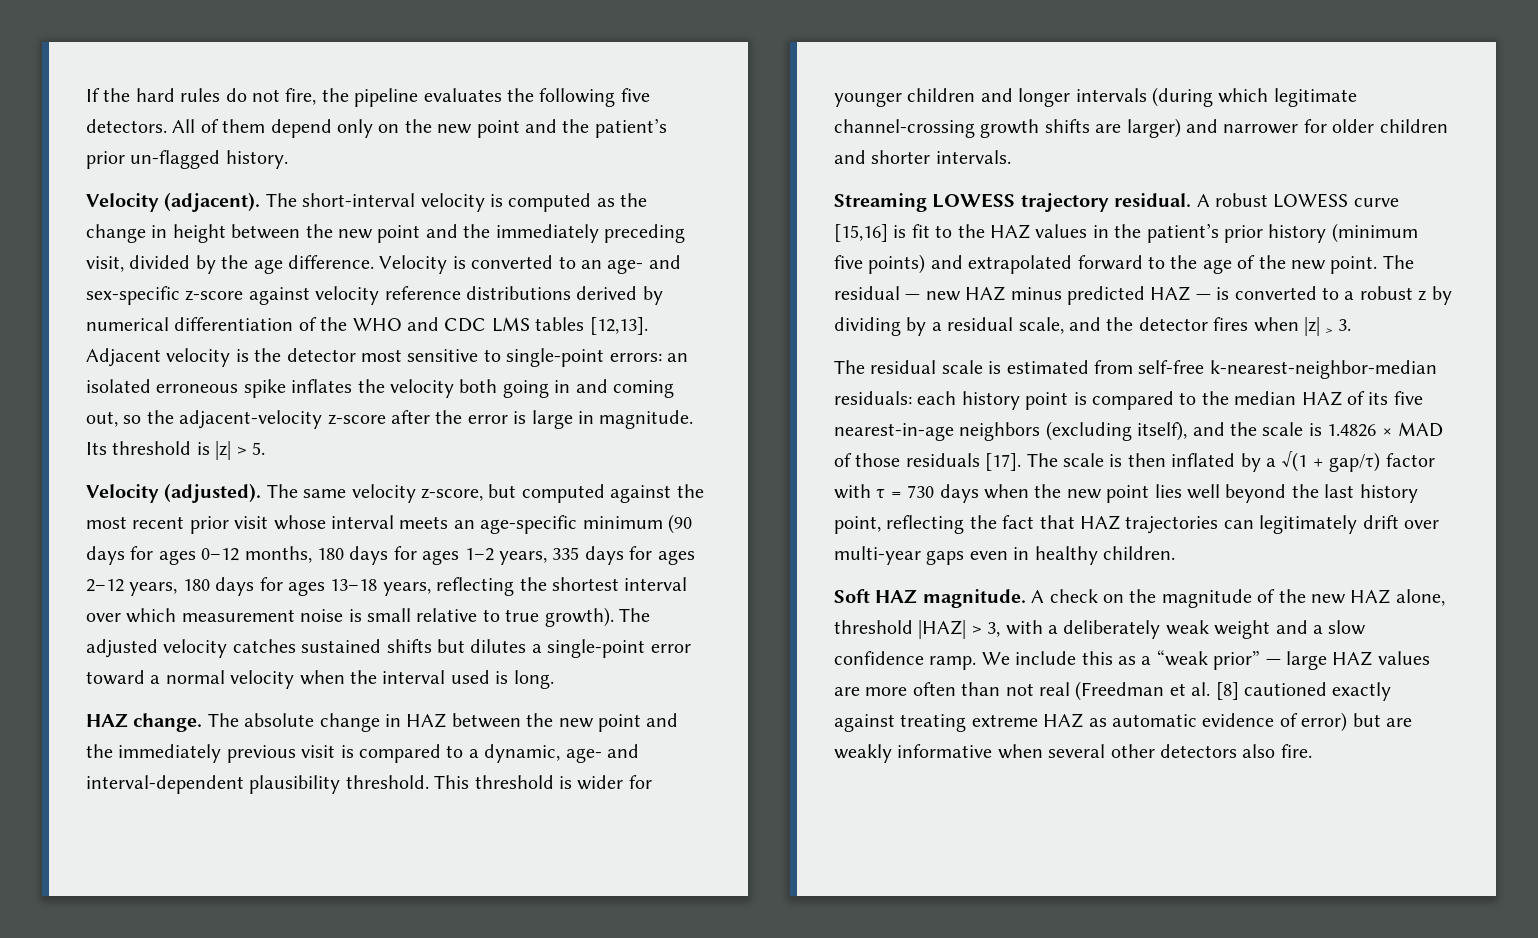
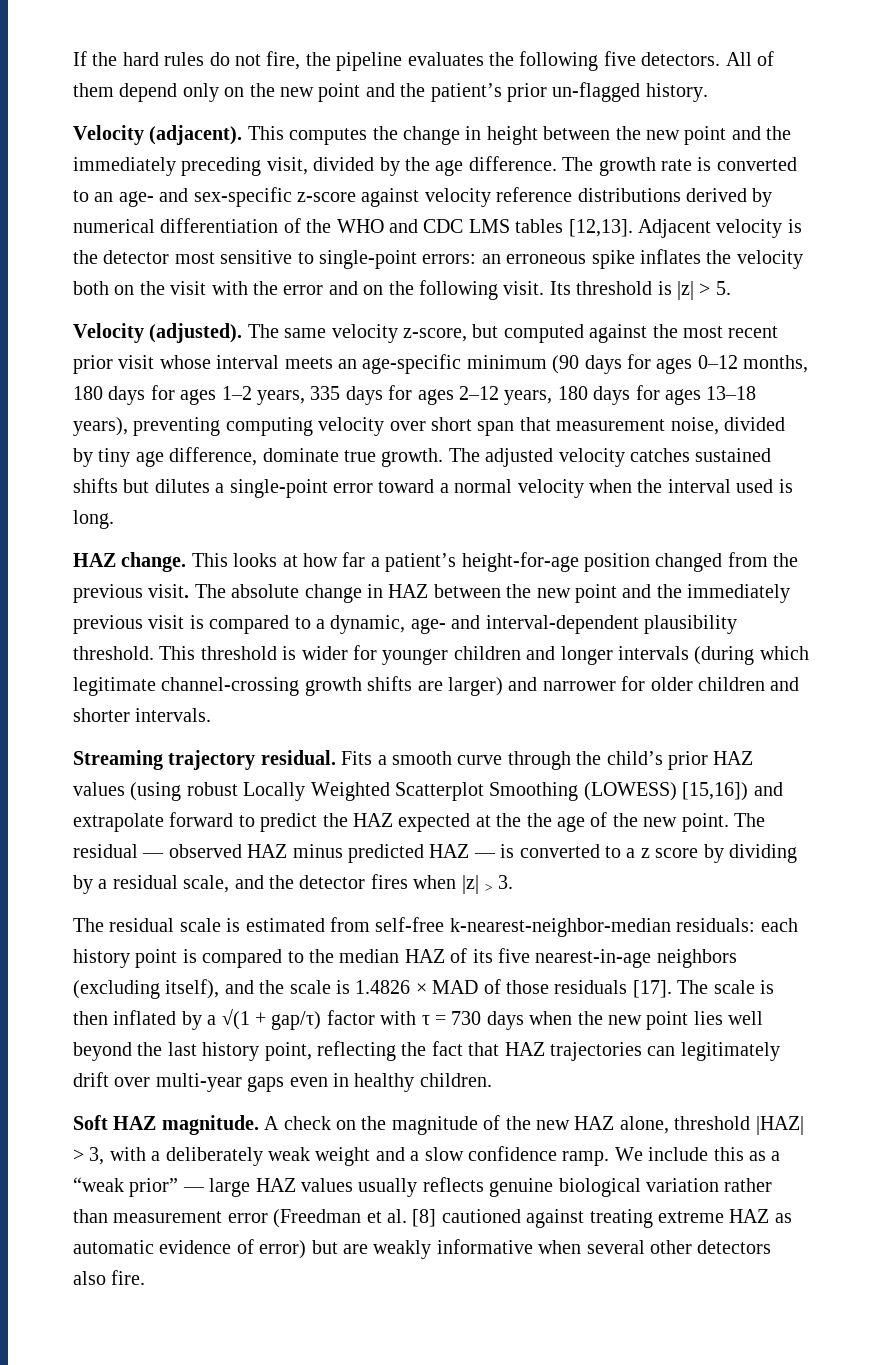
- The short-interval velocity is computed as the change in height between the new point and the immediately preceding visit, divided by the age difference.
+ This computes the change in height between the new point and the immediately preceding visit, divided by the age difference.
- Velocity is converted to an age- and sex-specific z-score against velocity reference distributions derived by numerical differentiation of the WHO and CDC LMS tables [12,13].
+ The growth rate is converted to an age- and sex-specific z-score against velocity reference distributions derived by numerical differentiation of the WHO and CDC LMS tables [12,13].
- Adjacent velocity is the detector most sensitive to single-point errors: an isolated erroneous spike inflates the velocity both going in and coming out, so the adjacent-velocity z-score after the error is large in magnitude.
+ Adjacent velocity is the detector most sensitive to single-point errors: an erroneous spike inflates the velocity both on the visit with the error and on the following visit.
- The same velocity z-score, but computed against the most recent prior visit whose interval meets an age-specific minimum (90 days for ages 0–12 months, 180 days for ages 1–2 years, 335 days for ages 2–12 years, 180 days for ages 13–18 years, reflecting the shortest interval over which measurement noise is small relative to true growth).
+ The same velocity z-score, but computed against the most recent prior visit whose interval meets an age-specific minimum (90 days for ages 0–12 months, 180 days for ages 1–2 years, 335 days for ages 2–12 years, 180 days for ages 13–18 years), preventing computing velocity over short span that measurement noise, divided by tiny age difference, dominate true growth.
+ This looks at how far a patient’s height-for-age position changed from the previous visit.
- Streaming LOWESS trajectory residual.
+ Streaming trajectory residual.
- A robust LOWESS curve [15,16] is fit to the HAZ values in the patient’s prior history (minimum five points) and extrapolated forward to the age of the new point.
+ Fits a smooth curve through the child’s prior HAZ values (using robust Locally Weighted Scatterplot Smoothing (LOWESS) [15,16]) and extrapolate forward to predict the HAZ expected at the the age of the new point.
- The residual — new HAZ minus predicted HAZ — is converted to a robust z by dividing by a residual scale, and the detector fires when |z| > 3.
+ The residual — observed HAZ minus predicted HAZ — is converted to a z score by dividing by a residual scale, and the detector fires when |z| > 3.
- We include this as a “weak prior” — large HAZ values are more often than not real (Freedman et al. [8] cautioned exactly against treating extreme HAZ as automatic evidence of error) but are weakly informative when several other detectors also fire.
+ We include this as a “weak prior” — large HAZ values usually reflects genuine biological variation rather than measurement error (Freedman et al. [8] cautioned against treating extreme HAZ as automatic evidence of error) but are weakly informative when several other detectors also fire.

